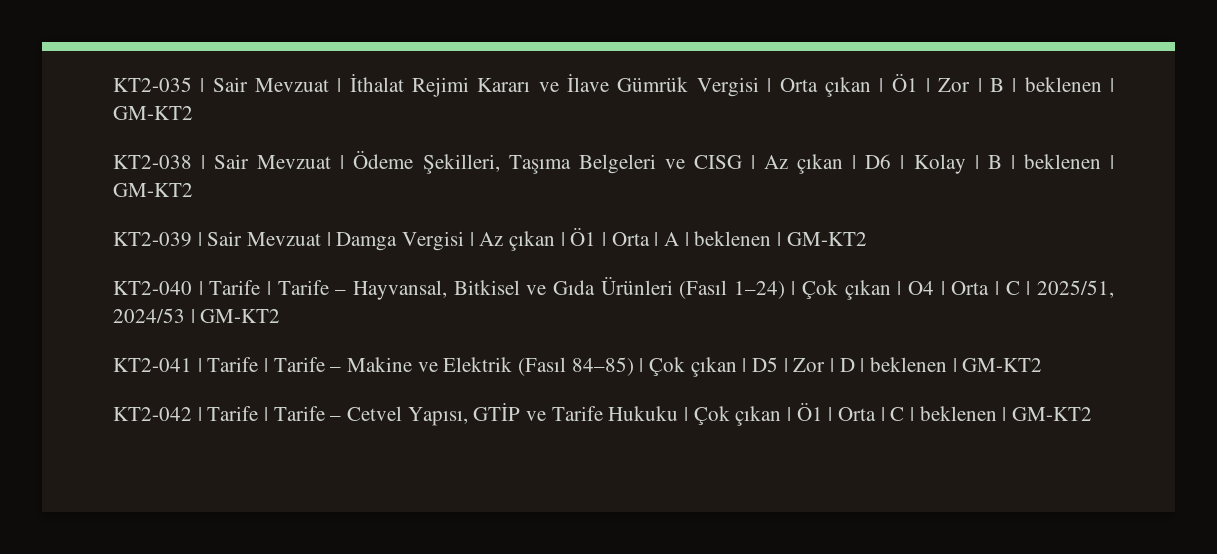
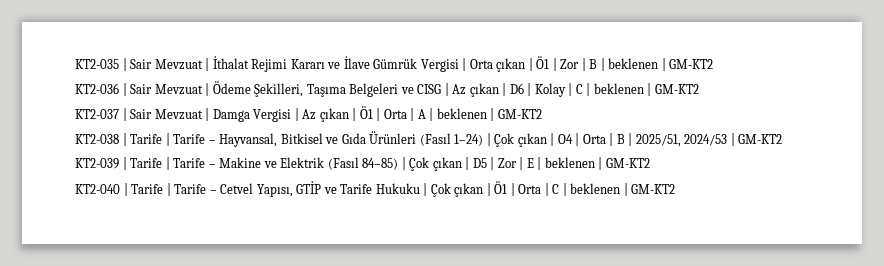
- KT2-038 | Sair Mevzuat | Ödeme Şekilleri, Taşıma Belgeleri ve CISG | Az çıkan | D6 | Kolay | B | beklenen | GM-KT2
- KT2-039 | Sair Mevzuat | Damga Vergisi | Az çıkan | Ö1 | Orta | A | beklenen | GM-KT2
+ KT2-036 | Sair Mevzuat | Ödeme Şekilleri, Taşıma Belgeleri ve CISG | Az çıkan | D6 | Kolay | C | beklenen | GM-KT2
+ KT2-037 | Sair Mevzuat | Damga Vergisi | Az çıkan | Ö1 | Orta | A | beklenen | GM-KT2
- KT2-040 | Tarife | Tarife – Hayvansal, Bitkisel ve Gıda Ürünleri (Fasıl 1–24) | Çok çıkan | O4 | Orta | C | 2025/51, 2024/53 | GM-KT2
+ KT2-038 | Tarife | Tarife – Hayvansal, Bitkisel ve Gıda Ürünleri (Fasıl 1–24) | Çok çıkan | O4 | Orta | B | 2025/51, 2024/53 | GM-KT2
- KT2-041 | Tarife | Tarife – Makine ve Elektrik (Fasıl 84–85) | Çok çıkan | D5 | Zor | D | beklenen | GM-KT2
- KT2-042 | Tarife | Tarife – Cetvel Yapısı, GTİP ve Tarife Hukuku | Çok çıkan | Ö1 | Orta | C | beklenen | GM-KT2
+ KT2-039 | Tarife | Tarife – Makine ve Elektrik (Fasıl 84–85) | Çok çıkan | D5 | Zor | E | beklenen | GM-KT2
+ KT2-040 | Tarife | Tarife – Cetvel Yapısı, GTİP ve Tarife Hukuku | Çok çıkan | Ö1 | Orta | C | beklenen | GM-KT2

